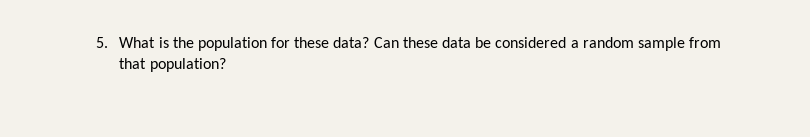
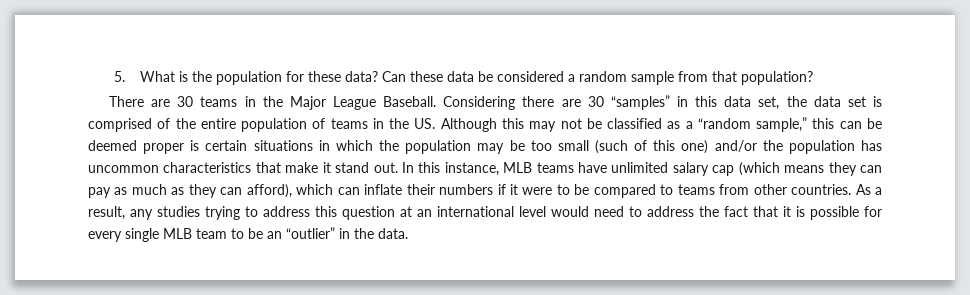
+ There are 30 teams in the Major League Baseball. Considering there are 30 “samples” in this data set, the data set is comprised of the entire population of teams in the US. Although this may not be classified as a “random sample,” this can be deemed proper is certain situations in which the population may be too small (such of this one) and/or the population has uncommon characteristics that make it stand out. In this instance, MLB teams have unlimited salary cap (which means they can pay as much as they can afford), which can inflate their numbers if it were to be compared to teams from other countries. As a result, any studies trying to address this question at an international level would need to address the fact that it is possible for every single MLB team to be an “outlier” in the data.

